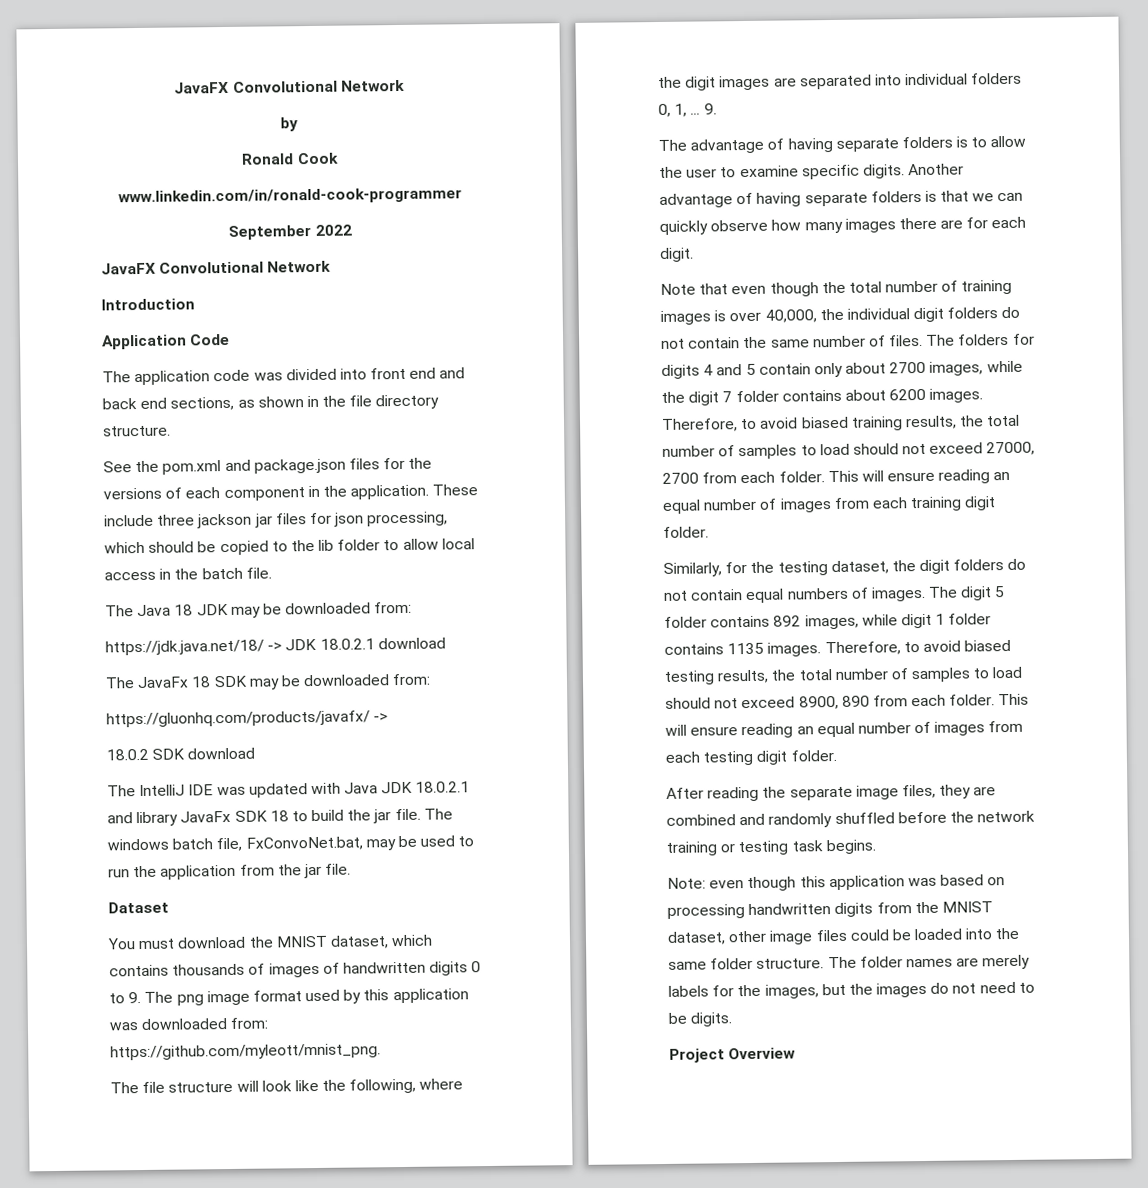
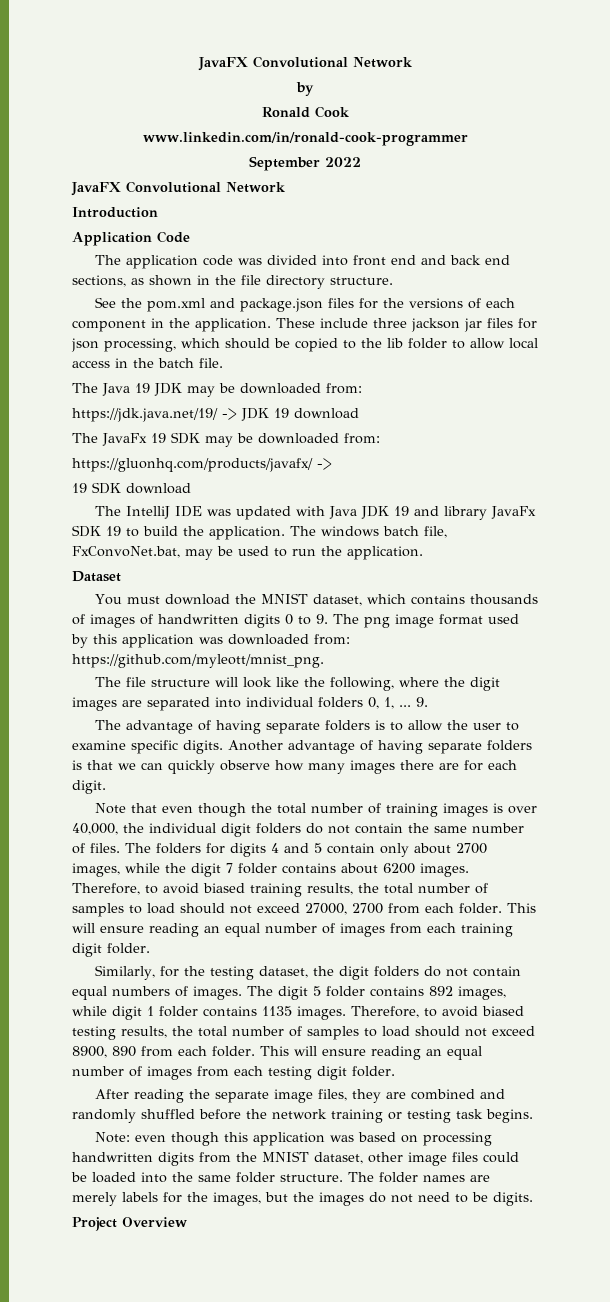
- The Java 18 JDK may be downloaded from:
+ The Java 19 JDK may be downloaded from:
- https://jdk.java.net/18/ -> JDK 18.0.2.1 download
+ https://jdk.java.net/19/ -> JDK 19 download
- The JavaFx 18 SDK may be downloaded from:
+ The JavaFx 19 SDK may be downloaded from:
- 18.0.2 SDK download
+ 19 SDK download
- The IntelliJ IDE was updated with Java JDK 18.0.2.1 and library JavaFx SDK 18 to build the jar file.
+ The IntelliJ IDE was updated with Java JDK 19 and library JavaFx SDK 19 to build the application.
- The windows batch file, FxConvoNet.bat, may be used to run the application from the jar file.
+ The windows batch file, FxConvoNet.bat, may be used to run the application.

